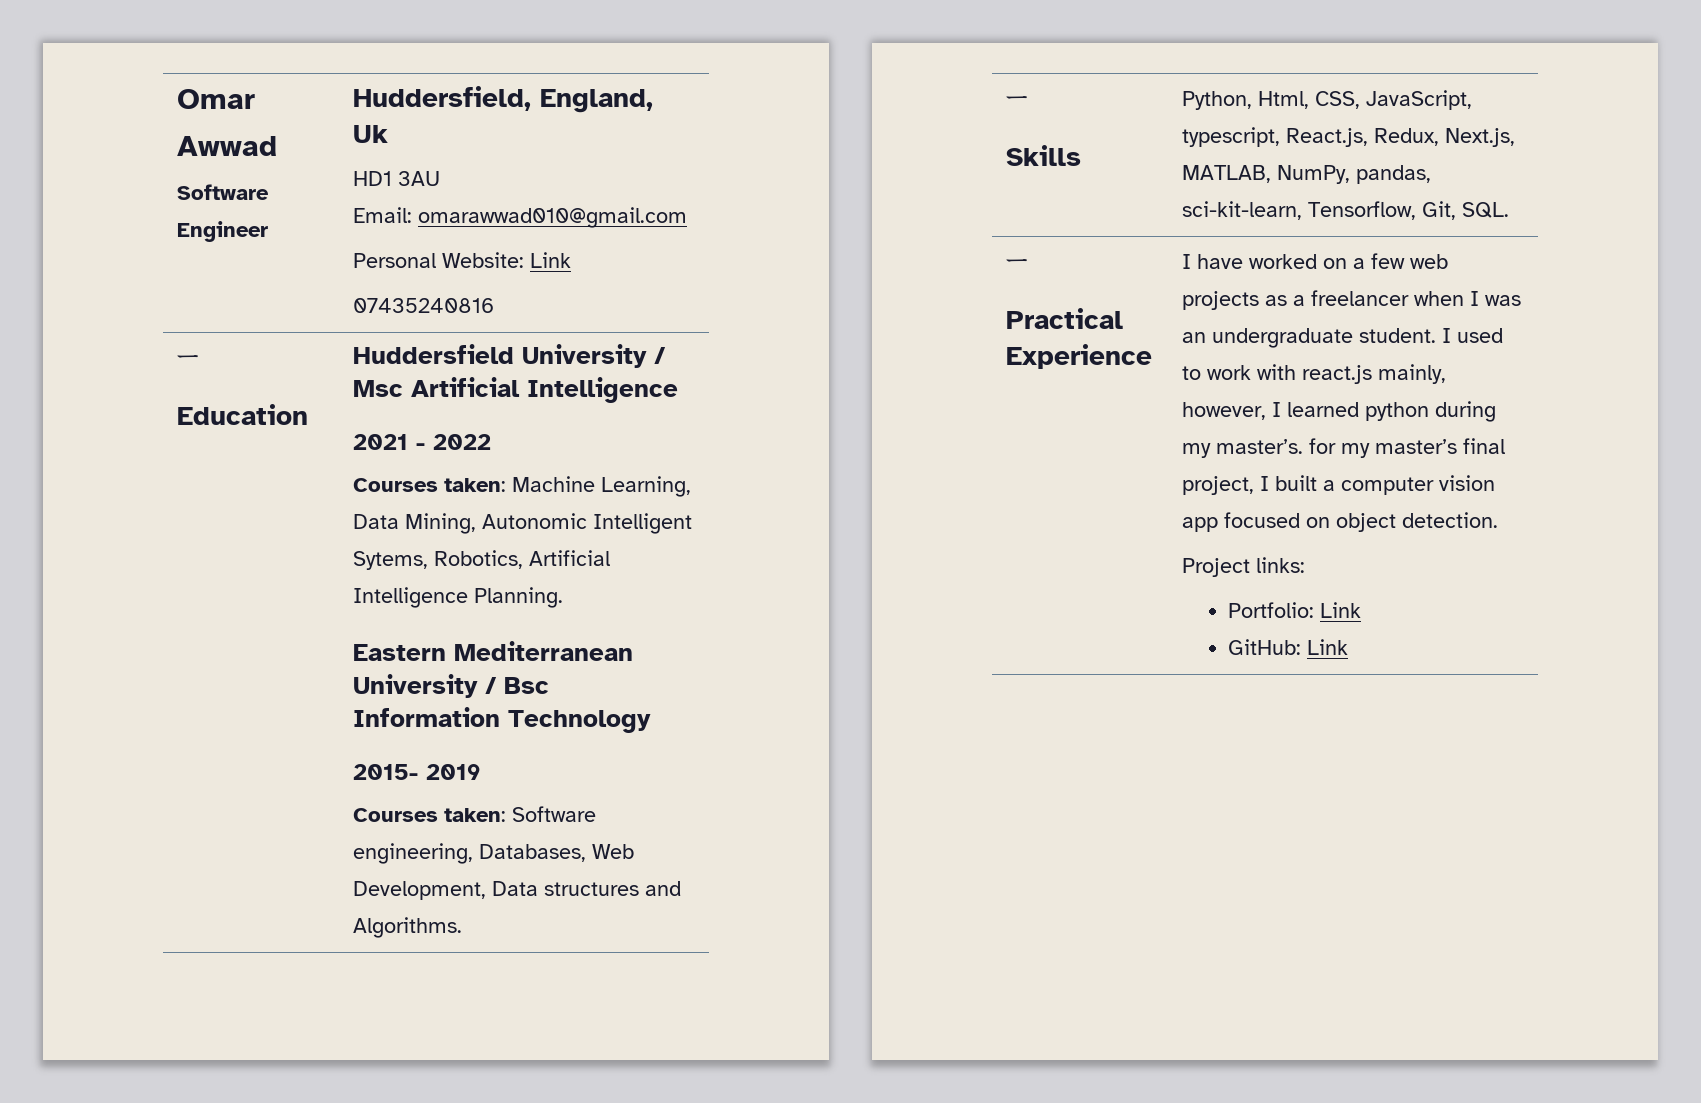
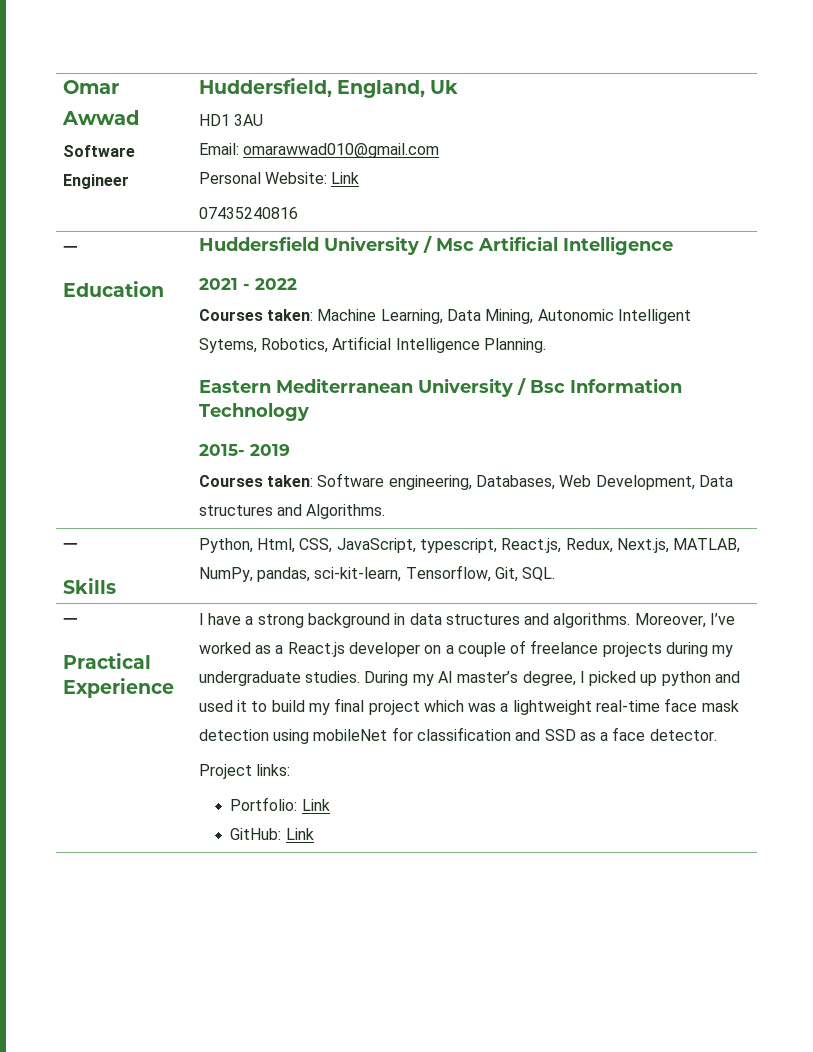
- I have worked on a few web projects as a freelancer when I was an undergraduate student. I used to work with react.js mainly, however, I learned python during my master’s. for my master’s final project, I built a computer vision app focused on object detection.
+ I have a strong background in data structures and algorithms. Moreover, I’ve worked as a React.js developer on a couple of freelance projects during my undergraduate studies. During my AI master’s degree, I picked up python and used it to build my final project which was a lightweight real-time face mask detection using mobileNet for classification and SSD as a face detector.

